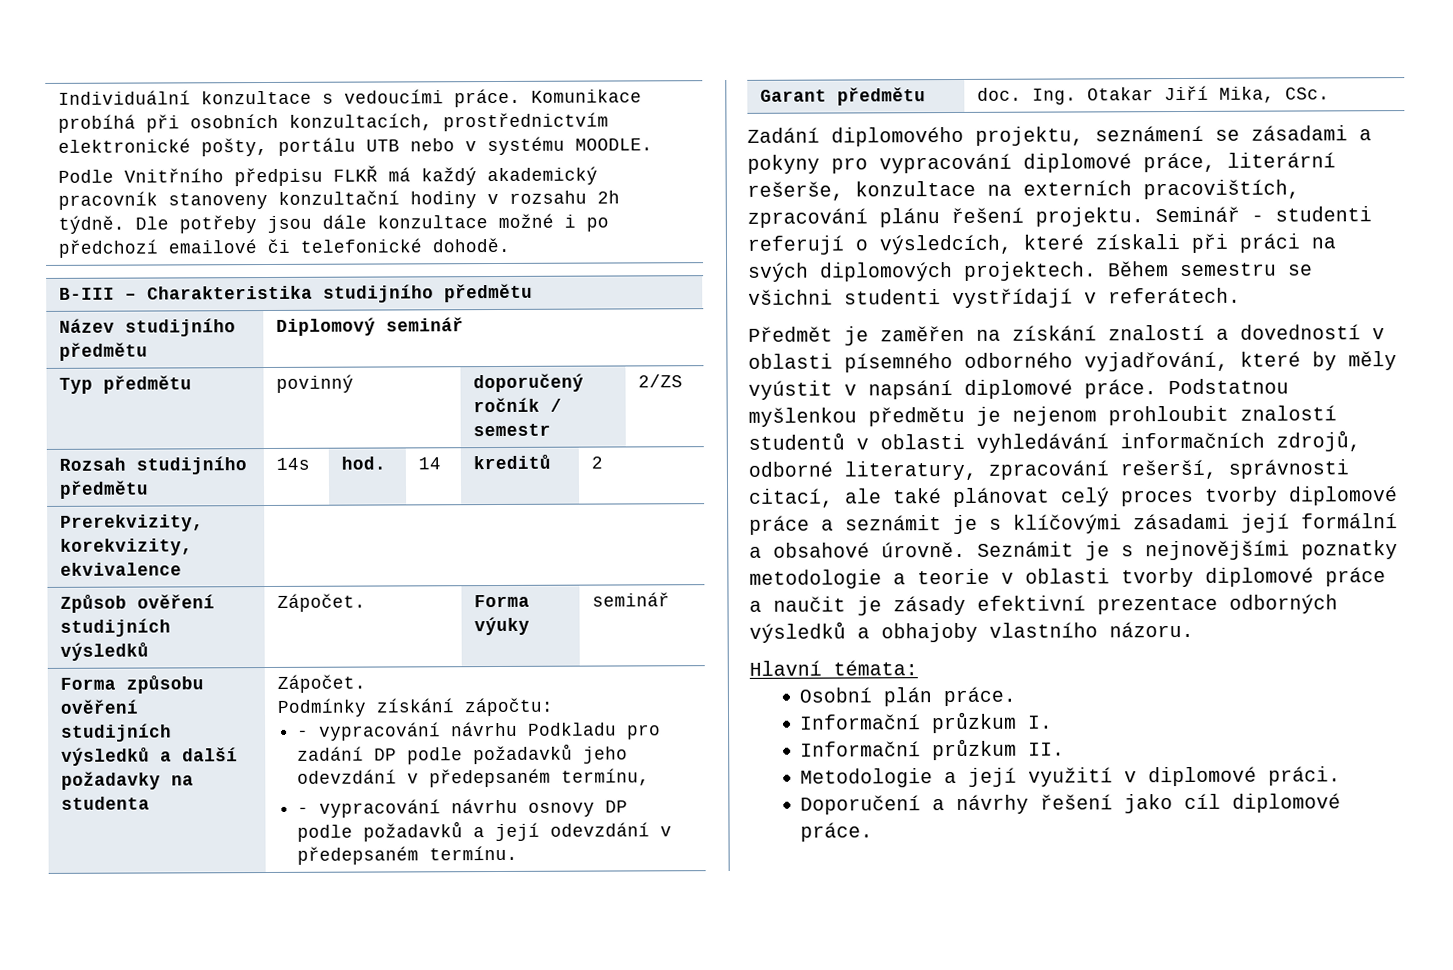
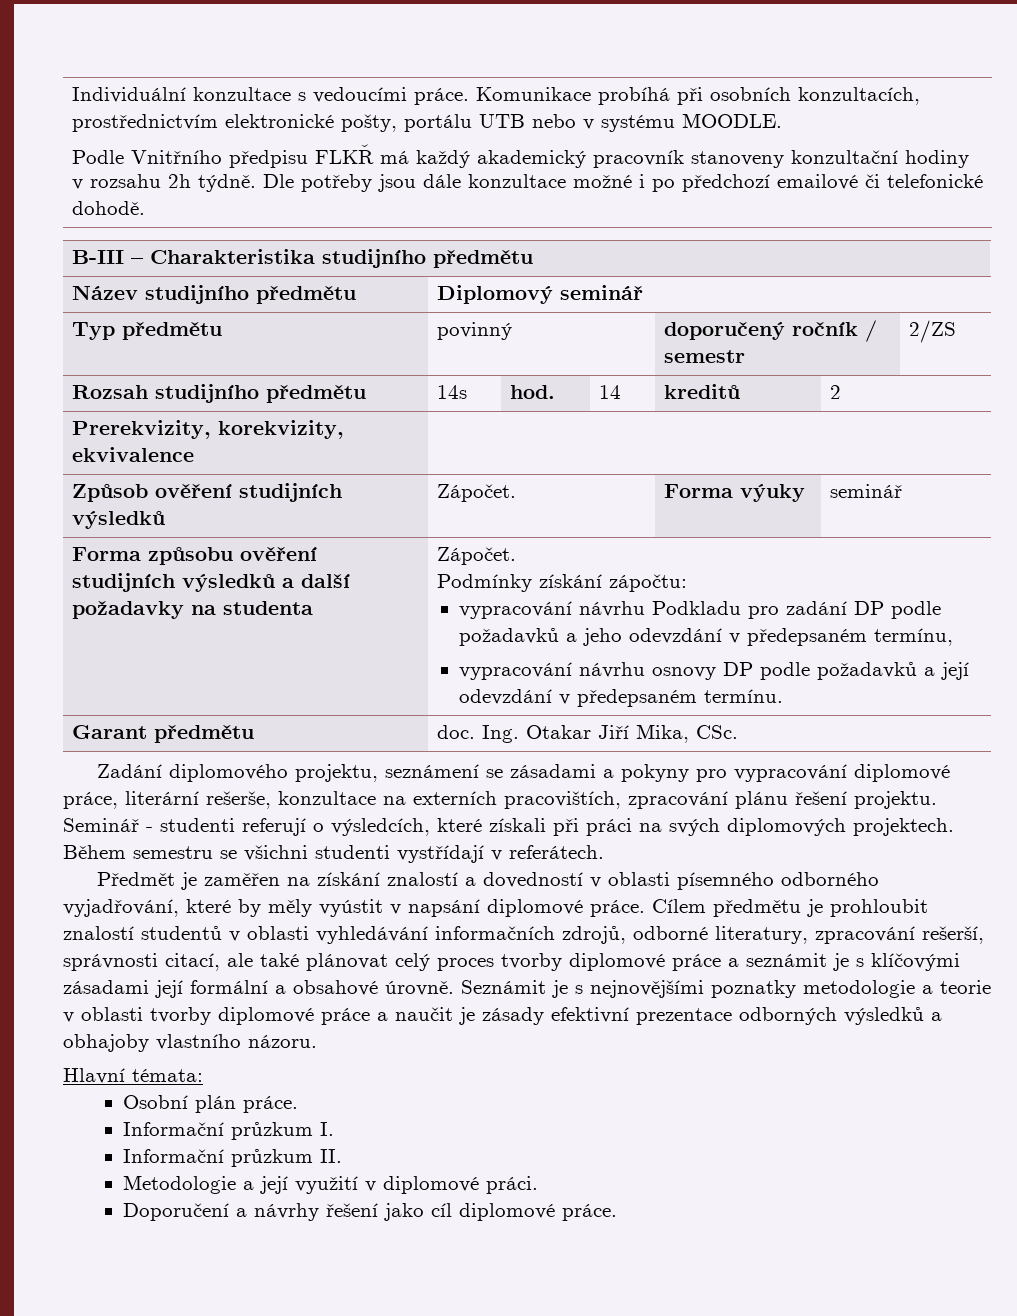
- - vypracování návrhu Podkladu pro zadání DP podle požadavků jeho odevzdání v předepsaném termínu,
+ vypracování návrhu Podkladu pro zadání DP podle požadavků a jeho odevzdání v předepsaném termínu,
- - vypracování návrhu osnovy DP podle požadavků a její odevzdání v předepsaném termínu.
+ vypracování návrhu osnovy DP podle požadavků a její odevzdání v předepsaném termínu.
- Podstatnou myšlenkou předmětu je nejenom prohloubit znalostí studentů v oblasti vyhledávání informačních zdrojů, odborné literatury, zpracování rešerší, správnosti citací, ale také plánovat celý proces tvorby diplomové práce a seznámit je s klíčovými zásadami její formální a obsahové úrovně.
+ Cílem předmětu je prohloubit znalostí studentů v oblasti vyhledávání informačních zdrojů, odborné literatury, zpracování rešerší, správnosti citací, ale také plánovat celý proces tvorby diplomové práce a seznámit je s klíčovými zásadami její formální a obsahové úrovně.

